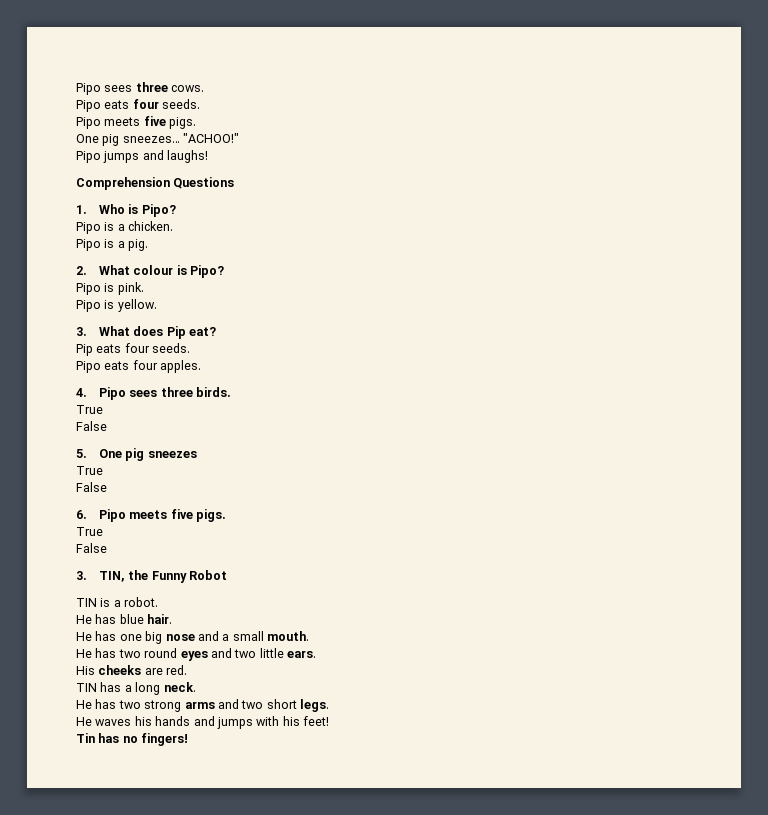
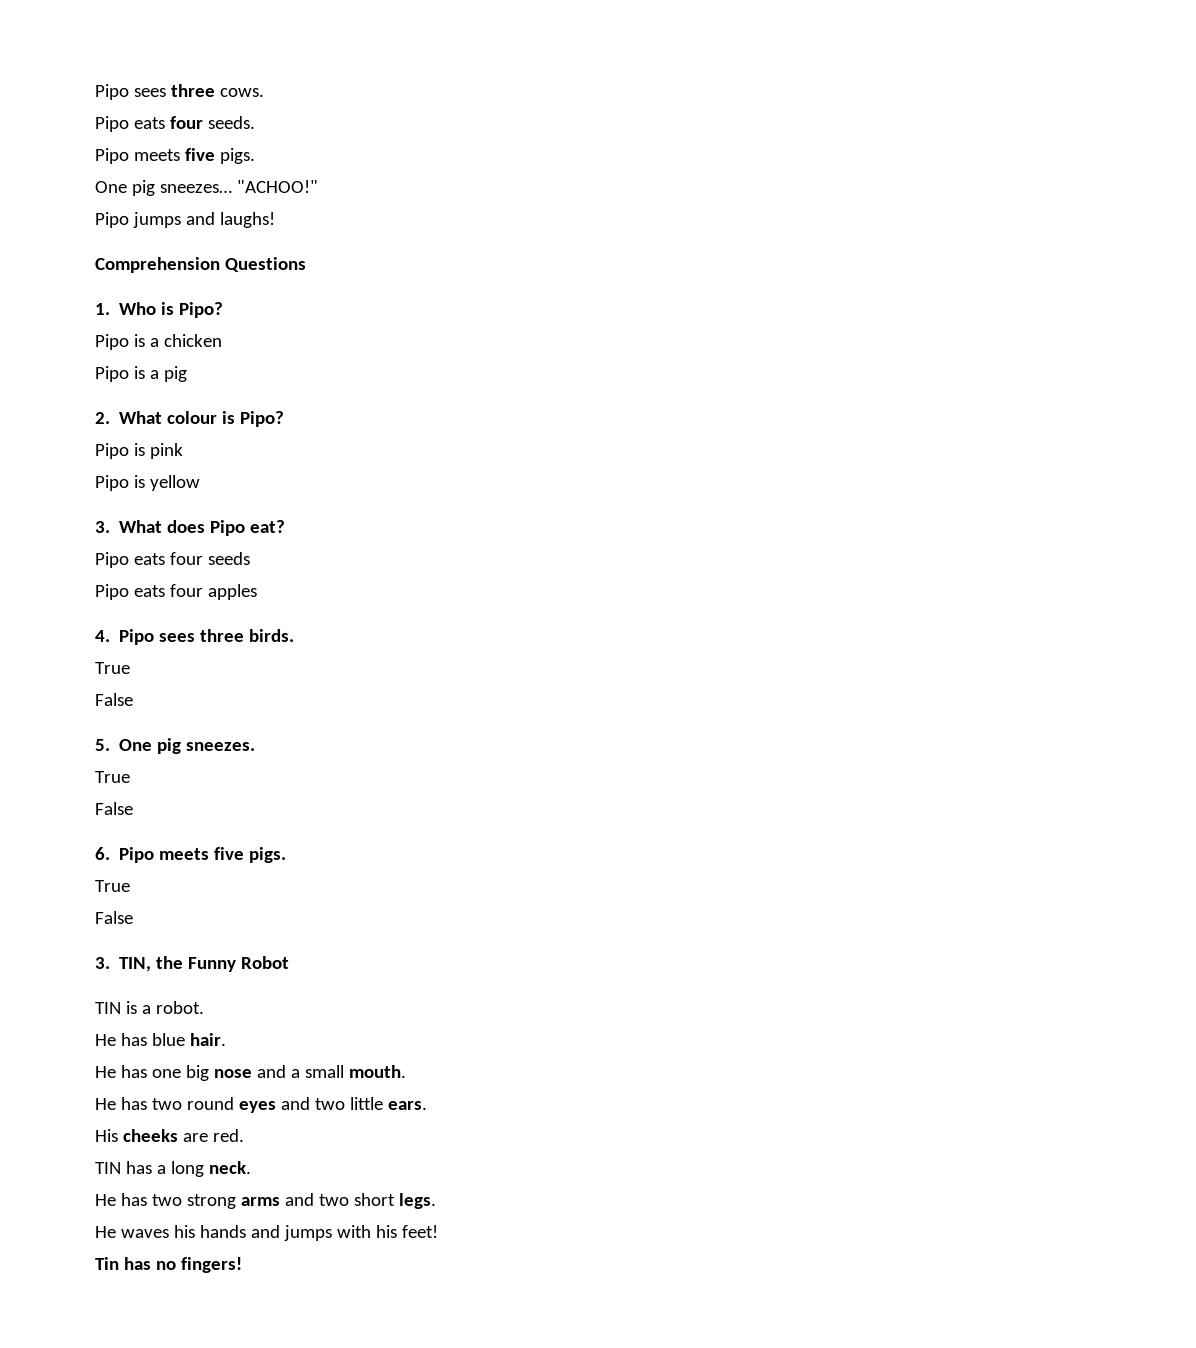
- Pipo is a chicken.
- Pipo is a pig.
+ Pipo is a chicken
+ Pipo is a pig
- Pipo is pink.
- Pipo is yellow.
+ Pipo is pink
+ Pipo is yellow
- 3. What does Pip eat?
+ 3. What does Pipo eat?
- Pip eats four seeds.
- Pipo eats four apples.
+ Pipo eats four seeds
+ Pipo eats four apples
- 5. One pig sneezes
+ 5. One pig sneezes.

